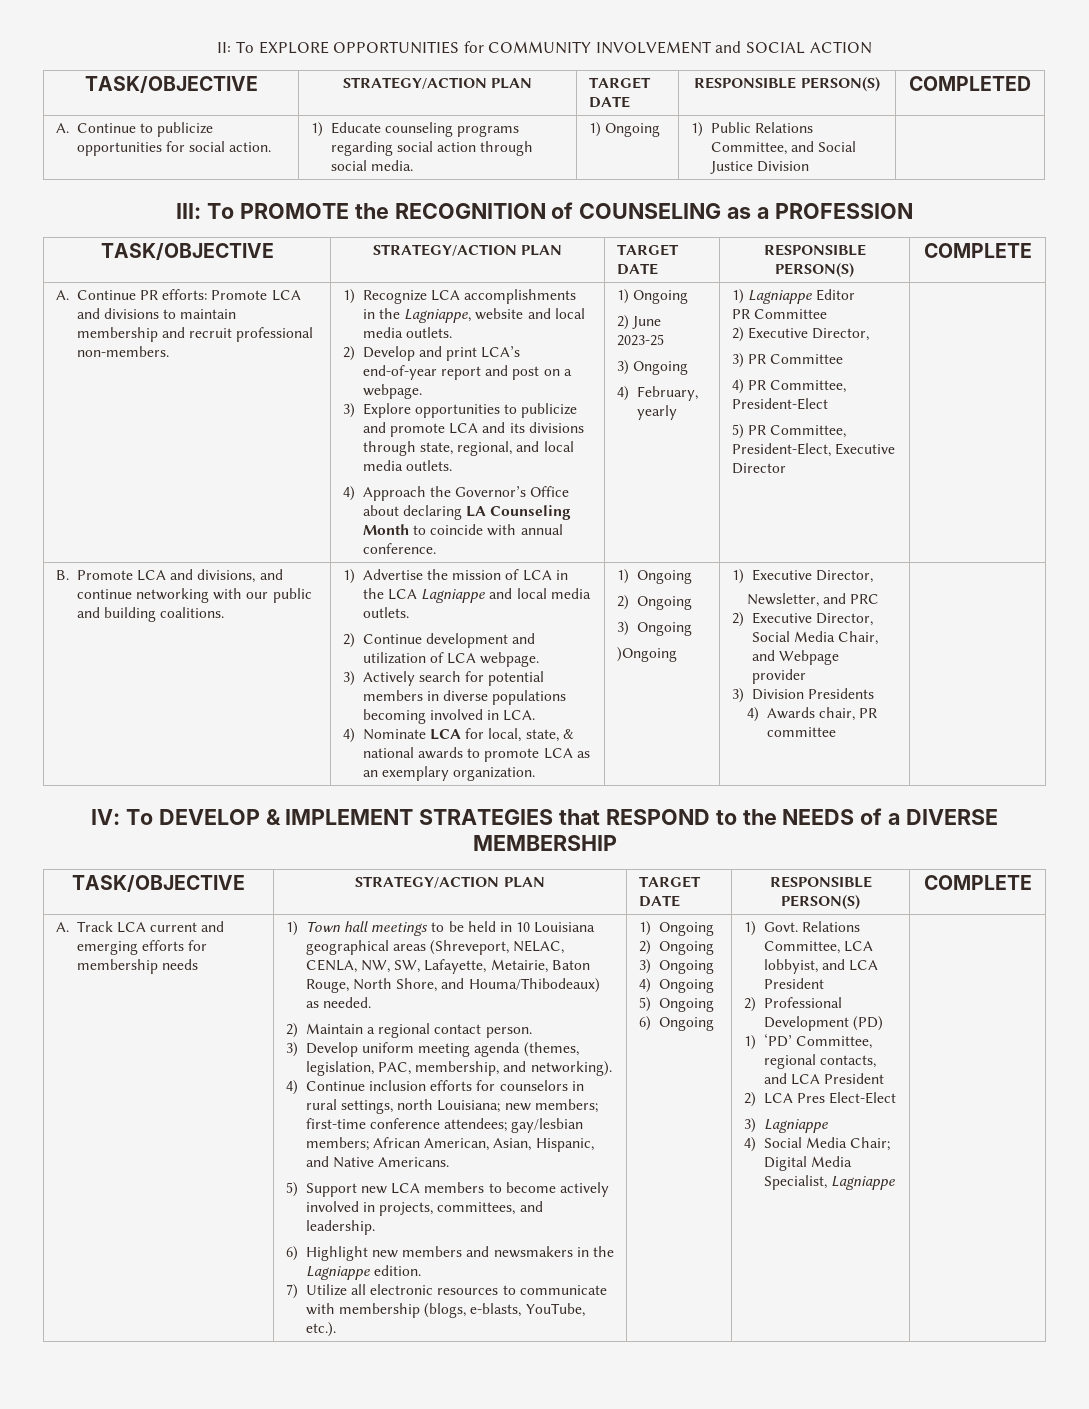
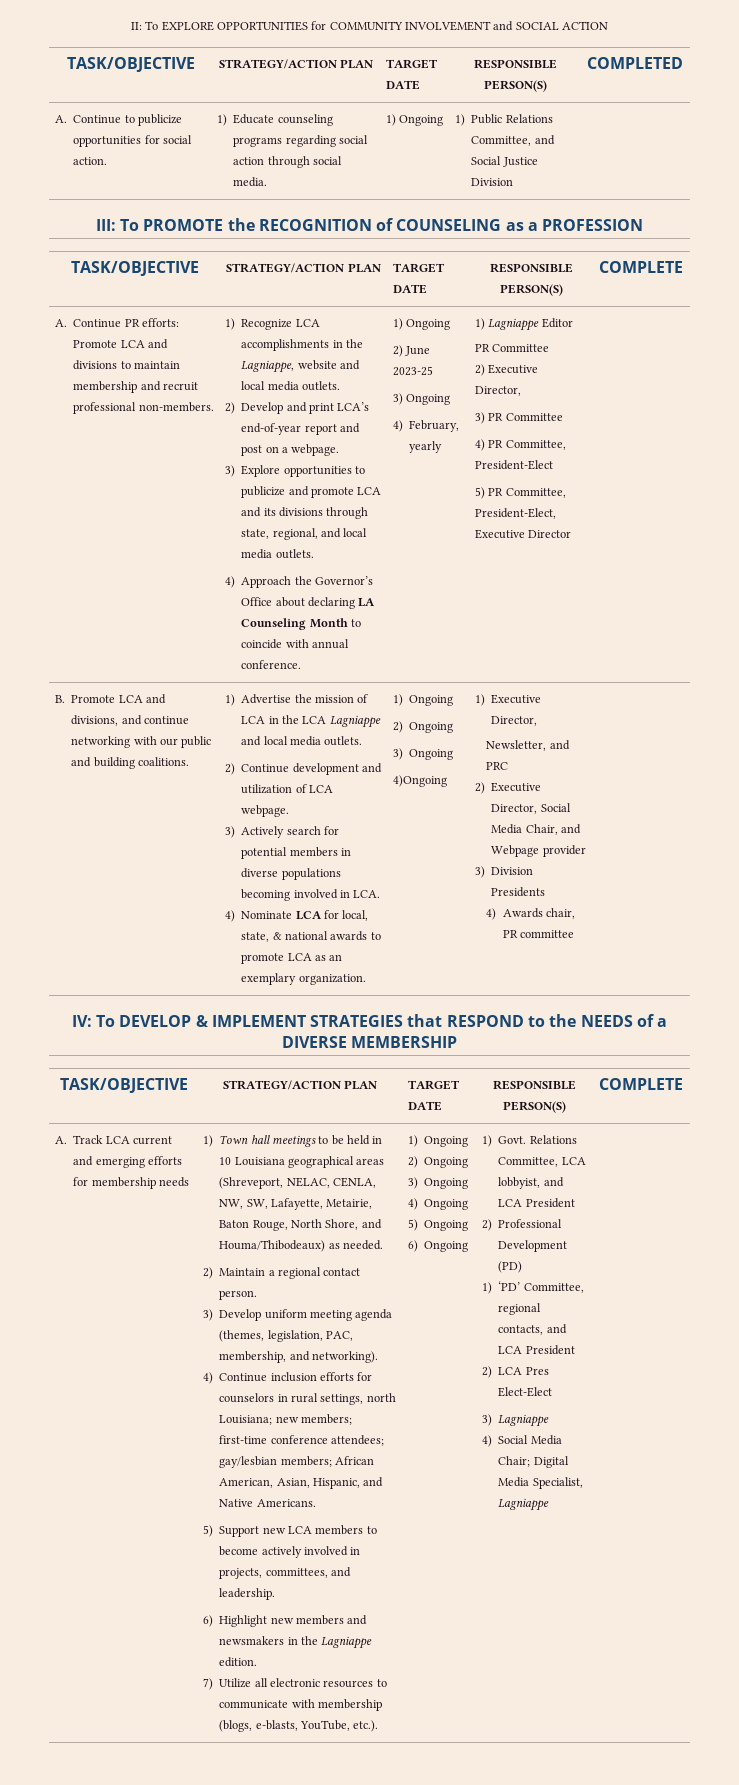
- )Ongoing
+ 4)Ongoing

